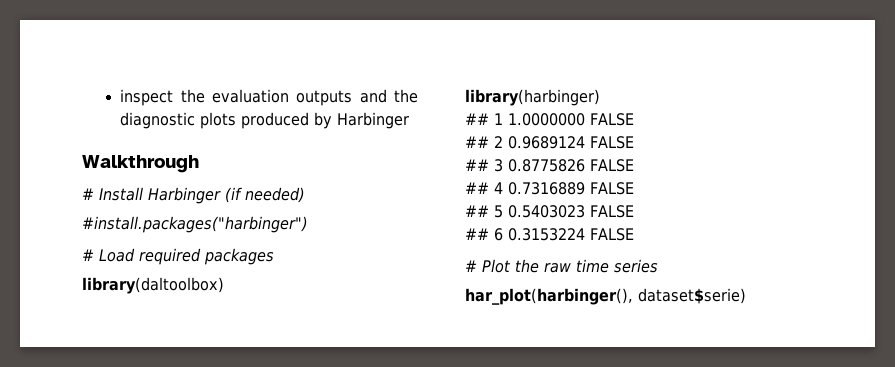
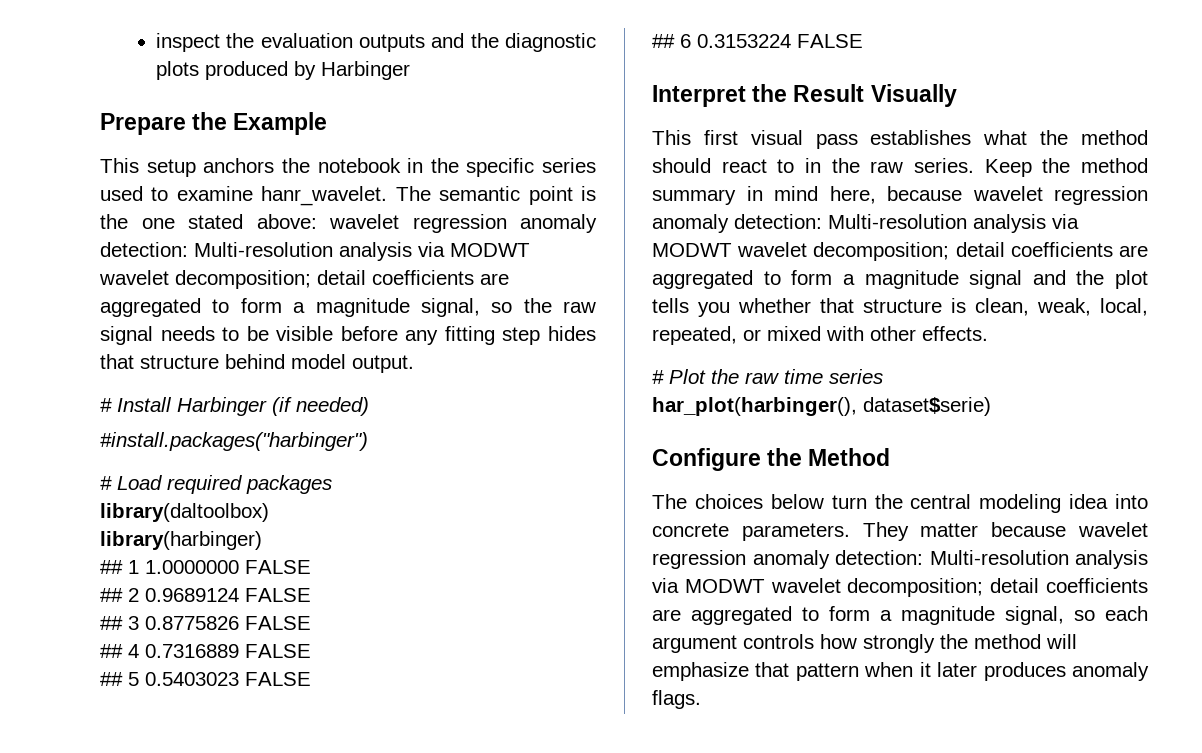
- Walkthrough
+ Prepare the Example
+ This setup anchors the notebook in the specific series used to examine hanr_wavelet. The semantic point is the one stated above: wavelet regression anomaly detection: Multi-resolution analysis via MODWT wavelet decomposition; detail coefficients are aggregated to form a magnitude signal, so the raw signal needs to be visible before any fitting step hides that structure behind model output.
+ Interpret the Result Visually
+ This first visual pass establishes what the method should react to in the raw series. Keep the method summary in mind here, because wavelet regression anomaly detection: Multi-resolution analysis via MODWT wavelet decomposition; detail coefficients are aggregated to form a magnitude signal and the plot tells you whether that structure is clean, weak, local, repeated, or mixed with other effects.
+ Configure the Method
+ The choices below turn the central modeling idea into concrete parameters. They matter because wavelet regression anomaly detection: Multi-resolution analysis via MODWT wavelet decomposition; detail coefficients are aggregated to form a magnitude signal, so each argument controls how strongly the method will emphasize that pattern when it later produces anomaly flags.

